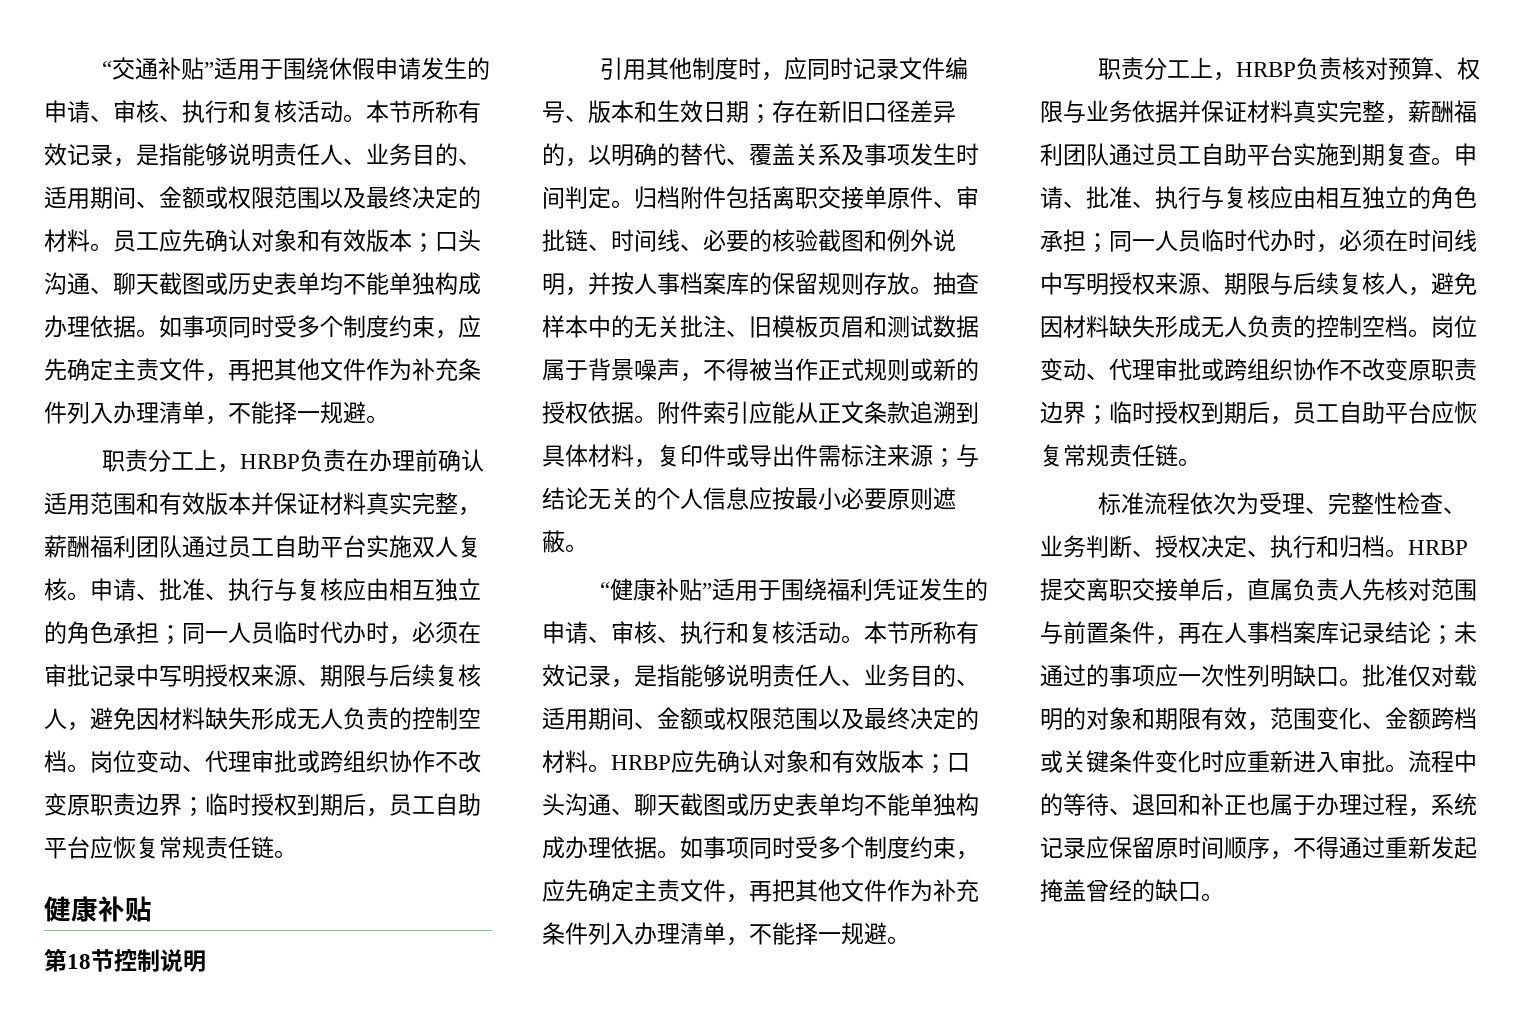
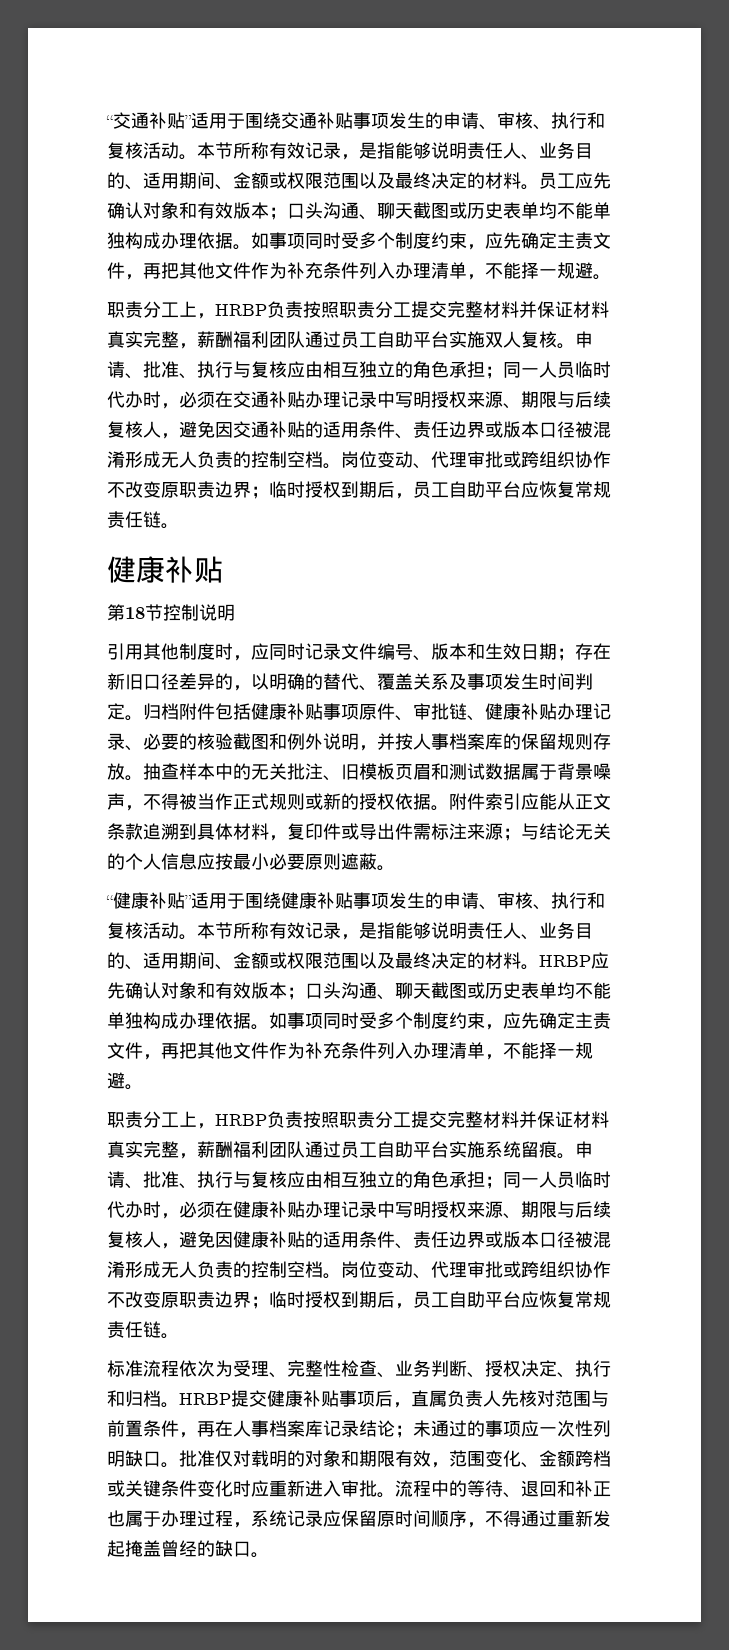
- “交通补贴”适用于围绕休假申请发生的申请、审核、执行和复核活动。
+ “交通补贴”适用于围绕交通补贴事项发生的申请、审核、执行和复核活动。
- 职责分工上，HRBP负责在办理前确认适用范围和有效版本并保证材料真实完整，薪酬福利团队通过员工自助平台实施双人复核。
+ 职责分工上，HRBP负责按照职责分工提交完整材料并保证材料真实完整，薪酬福利团队通过员工自助平台实施双人复核。
- 申请、批准、执行与复核应由相互独立的角色承担；同一人员临时代办时，必须在审批记录中写明授权来源、期限与后续复核人，避免因材料缺失形成无人负责的控制空档。
+ 申请、批准、执行与复核应由相互独立的角色承担；同一人员临时代办时，必须在交通补贴办理记录中写明授权来源、期限与后续复核人，避免因交通补贴的适用条件、责任边界或版本口径被混淆形成无人负责的控制空档。
- 归档附件包括离职交接单原件、审批链、时间线、必要的核验截图和例外说明，并按人事档案库的保留规则存放。
+ 归档附件包括健康补贴事项原件、审批链、健康补贴办理记录、必要的核验截图和例外说明，并按人事档案库的保留规则存放。
- “健康补贴”适用于围绕福利凭证发生的申请、审核、执行和复核活动。
+ “健康补贴”适用于围绕健康补贴事项发生的申请、审核、执行和复核活动。
- 职责分工上，HRBP负责核对预算、权限与业务依据并保证材料真实完整，薪酬福利团队通过员工自助平台实施到期复查。
+ 职责分工上，HRBP负责按照职责分工提交完整材料并保证材料真实完整，薪酬福利团队通过员工自助平台实施系统留痕。
- 申请、批准、执行与复核应由相互独立的角色承担；同一人员临时代办时，必须在时间线中写明授权来源、期限与后续复核人，避免因材料缺失形成无人负责的控制空档。
+ 申请、批准、执行与复核应由相互独立的角色承担；同一人员临时代办时，必须在健康补贴办理记录中写明授权来源、期限与后续复核人，避免因健康补贴的适用条件、责任边界或版本口径被混淆形成无人负责的控制空档。
- HRBP提交离职交接单后，直属负责人先核对范围与前置条件，再在人事档案库记录结论；未通过的事项应一次性列明缺口。
+ HRBP提交健康补贴事项后，直属负责人先核对范围与前置条件，再在人事档案库记录结论；未通过的事项应一次性列明缺口。

